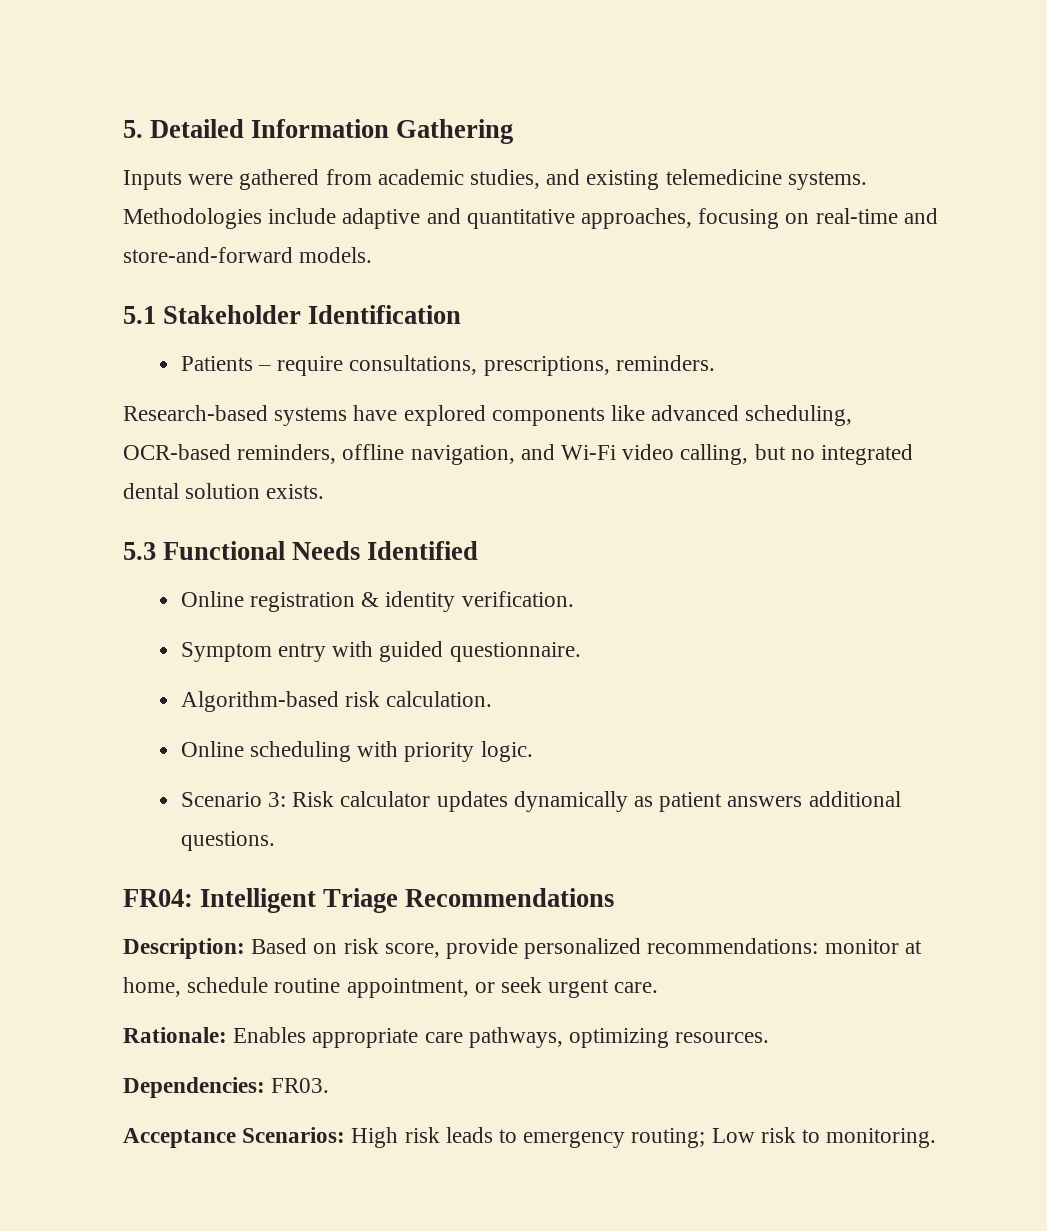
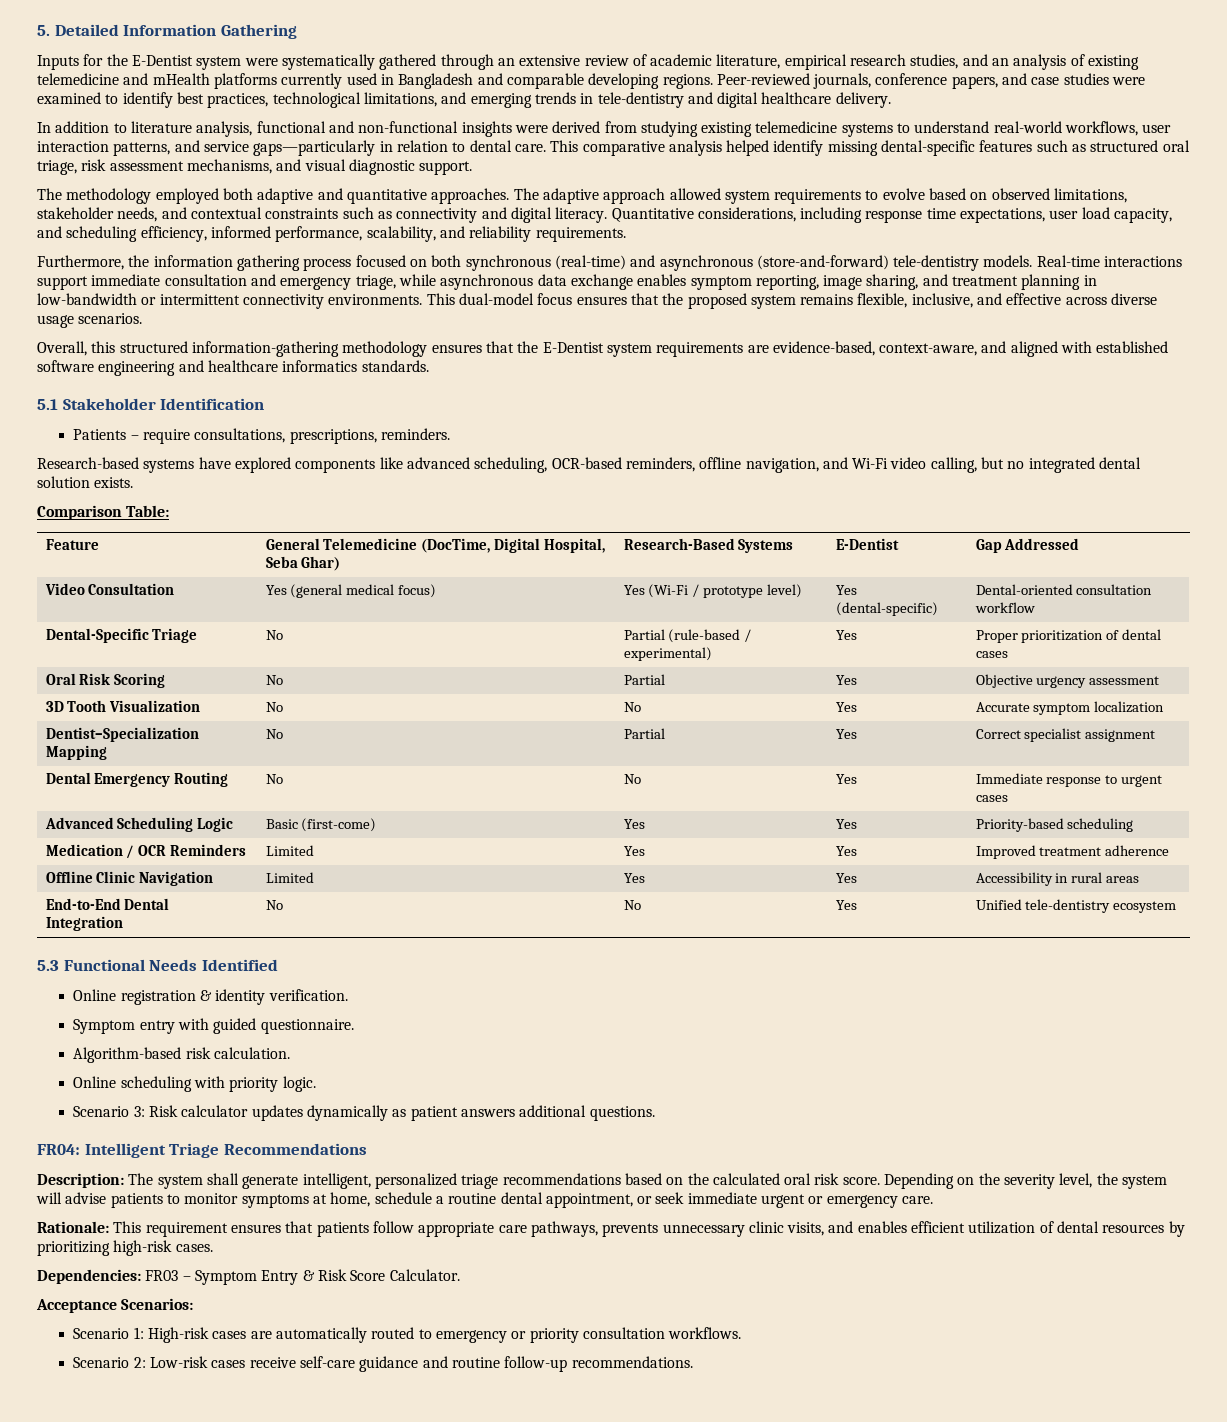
- Inputs were gathered from academic studies, and existing telemedicine systems. Methodologies include adaptive and quantitative approaches, focusing on real-time and store-and-forward models.
+ Inputs for the E-Dentist system were systematically gathered through an extensive review of academic literature, empirical research studies, and an analysis of existing telemedicine and mHealth platforms currently used in Bangladesh and comparable developing regions. Peer-reviewed journals, conference papers, and case studies were examined to identify best practices, technological limitations, and emerging trends in tele-dentistry and digital healthcare delivery.
+ In addition to literature analysis, functional and non-functional insights were derived from studying existing telemedicine systems to understand real-world workflows, user interaction patterns, and service gaps—particularly in relation to dental care. This comparative analysis helped identify missing dental-specific features such as structured oral triage, risk assessment mechanisms, and visual diagnostic support.
+ The methodology employed both adaptive and quantitative approaches. The adaptive approach allowed system requirements to evolve based on observed limitations, stakeholder needs, and contextual constraints such as connectivity and digital literacy. Quantitative considerations, including response time expectations, user load capacity, and scheduling efficiency, informed performance, scalability, and reliability requirements.
+ Furthermore, the information gathering process focused on both synchronous (real-time) and asynchronous (store-and-forward) tele-dentistry models. Real-time interactions support immediate consultation and emergency triage, while asynchronous data exchange enables symptom reporting, image sharing, and treatment planning in low-bandwidth or intermittent connectivity environments. This dual-model focus ensures that the proposed system remains flexible, inclusive, and effective across diverse usage scenarios.
+ Overall, this structured information-gathering methodology ensures that the E-Dentist system requirements are evidence-based, context-aware, and aligned with established software engineering and healthcare informatics standards.
+ Comparison Table:
+ Feature | General Telemedicine (DocTime, Digital Hospital, Seba Ghar) | Research-Based Systems | E-Dentist | Gap Addressed
+ Video Consultation | Yes (general medical focus) | Yes (Wi-Fi / prototype level) | Yes (dental-specific) | Dental-oriented consultation workflow
+ Dental-Specific Triage | No | Partial (rule-based / experimental) | Yes | Proper prioritization of dental cases
+ Oral Risk Scoring | No | Partial | Yes | Objective urgency assessment
+ 3D Tooth Visualization | No | No | Yes | Accurate symptom localization
+ Dentist–Specialization Mapping | No | Partial | Yes | Correct specialist assignment
+ Dental Emergency Routing | No | No | Yes | Immediate response to urgent cases
+ Advanced Scheduling Logic | Basic (first-come) | Yes | Yes | Priority-based scheduling
+ Medication / OCR Reminders | Limited | Yes | Yes | Improved treatment adherence
+ Offline Clinic Navigation | Limited | Yes | Yes | Accessibility in rural areas
+ End-to-End Dental Integration | No | No | Yes | Unified tele-dentistry ecosystem
- Description: Based on risk score, provide personalized recommendations: monitor at home, schedule routine appointment, or seek urgent care.
- Rationale: Enables appropriate care pathways, optimizing resources.
- Dependencies: FR03.
- Acceptance Scenarios: High risk leads to emergency routing; Low risk to monitoring.
+ Description: The system shall generate intelligent, personalized triage recommendations based on the calculated oral risk score. Depending on the severity level, the system will advise patients to monitor symptoms at home, schedule a routine dental appointment, or seek immediate urgent or emergency care.
+ Rationale: This requirement ensures that patients follow appropriate care pathways, prevents unnecessary clinic visits, and enables efficient utilization of dental resources by prioritizing high-risk cases.
+ Dependencies: FR03 – Symptom Entry & Risk Score Calculator.
+ Acceptance Scenarios:
+ Scenario 1: High-risk cases are automatically routed to emergency or priority consultation workflows.
+ Scenario 2: Low-risk cases receive self-care guidance and routine follow-up recommendations.

